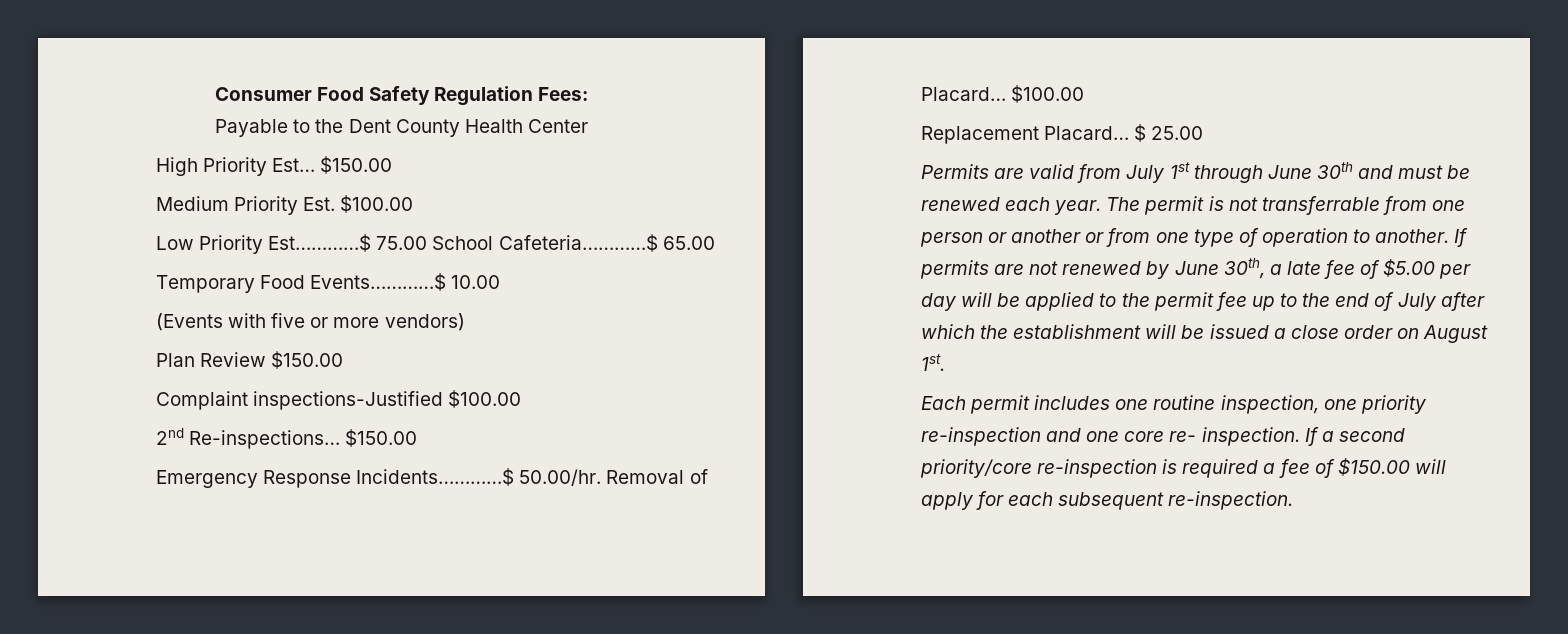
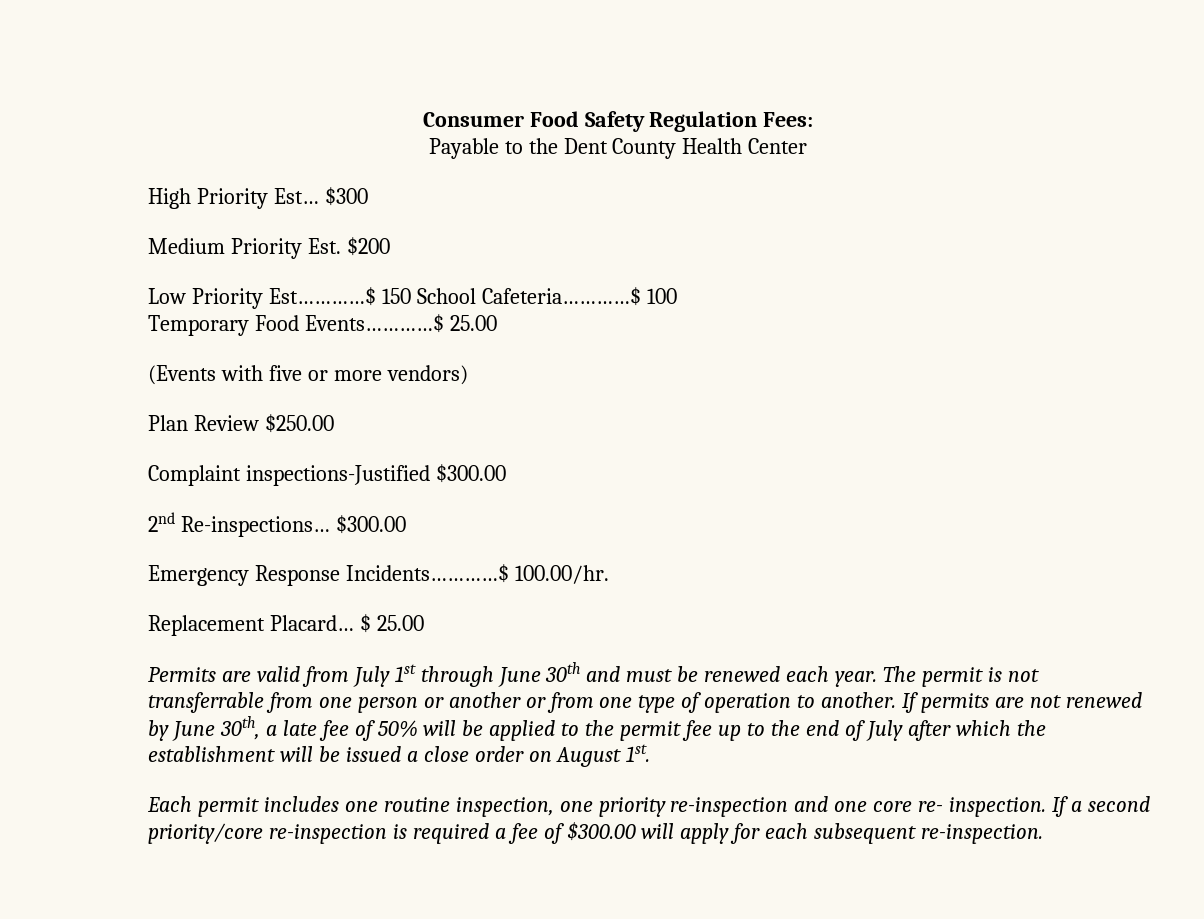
- High Priority Est… $150.00
+ High Priority Est… $300
- Medium Priority Est. $100.00
+ Medium Priority Est. $200
- Low Priority Est…………$ 75.00 School Cafeteria…………$ 65.00
+ Low Priority Est…………$ 150 School Cafeteria…………$ 100
- Temporary Food Events…………$ 10.00
+ Temporary Food Events…………$ 25.00
- Plan Review $150.00
+ Plan Review $250.00
- Complaint inspections-Justified $100.00
+ Complaint inspections-Justified $300.00
- 2nd Re-inspections… $150.00
+ 2nd Re-inspections… $300.00
- Emergency Response Incidents…………$ 50.00/hr. Removal of Placard… $100.00
+ Emergency Response Incidents…………$ 100.00/hr.
- If permits are not renewed by June 30th, a late fee of $5.00 per day will be applied to the permit fee up to the end of July after which the establishment will be issued a close order on August 1st.
+ If permits are not renewed by June 30th, a late fee of 50% will be applied to the permit fee up to the end of July after which the establishment will be issued a close order on August 1st.
- If a second priority/core re-inspection is required a fee of $150.00 will apply for each subsequent re-inspection.
+ If a second priority/core re-inspection is required a fee of $300.00 will apply for each subsequent re-inspection.

